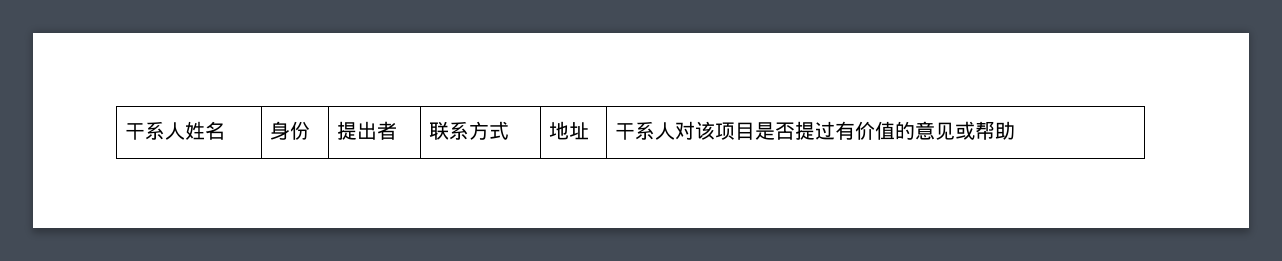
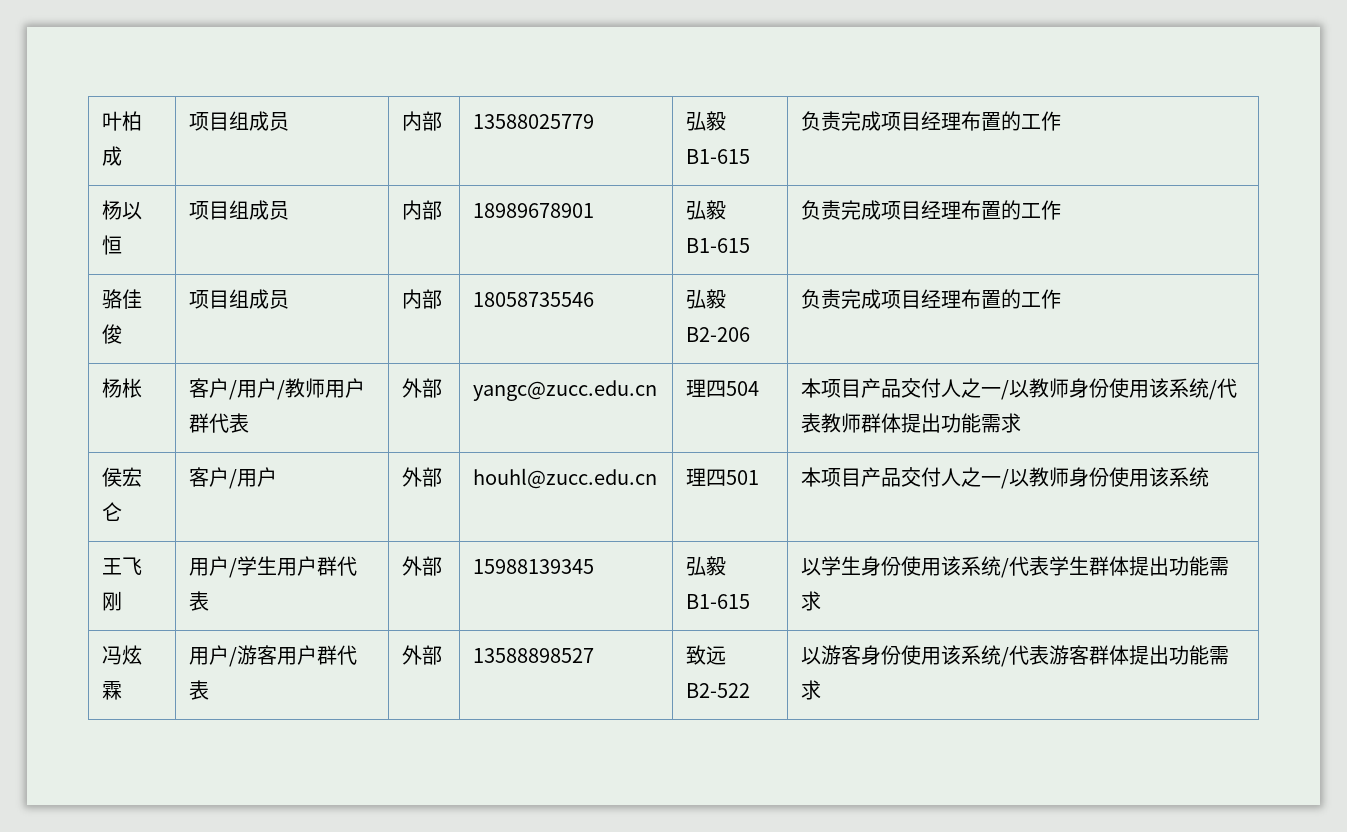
- 干系人姓名 | 身份 | 提出者 | 联系方式 | 地址 | 干系人对该项目是否提过有价值的意见或帮助
+ 叶柏成 | 项目组成员 | 内部 | 13588025779 | 弘毅B1-615 | 负责完成项目经理布置的工作
+ 杨以恒 | 项目组成员 | 内部 | 18989678901 | 弘毅B1-615 | 负责完成项目经理布置的工作
+ 骆佳俊 | 项目组成员 | 内部 | 18058735546 | 弘毅B2-206 | 负责完成项目经理布置的工作
+ 杨枨 | 客户/用户/教师用户群代表 | 外部 | yangc@zucc.edu.cn | 理四504 | 本项目产品交付人之一/以教师身份使用该系统/代表教师群体提出功能需求
+ 侯宏仑 | 客户/用户 | 外部 | houhl@zucc.edu.cn | 理四501 | 本项目产品交付人之一/以教师身份使用该系统
+ 王飞刚 | 用户/学生用户群代表 | 外部 | 15988139345 | 弘毅B1-615 | 以学生身份使用该系统/代表学生群体提出功能需求
+ 冯炫霖 | 用户/游客用户群代表 | 外部 | 13588898527 | 致远B2-522 | 以游客身份使用该系统/代表游客群体提出功能需求

